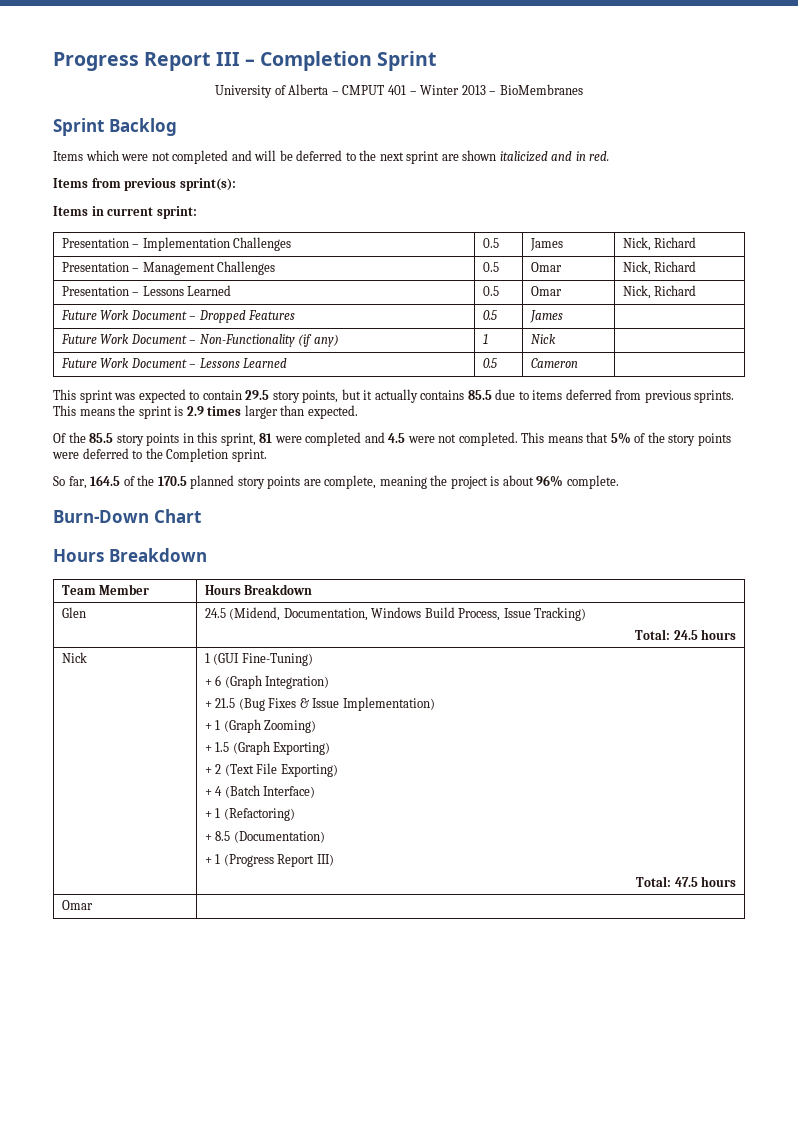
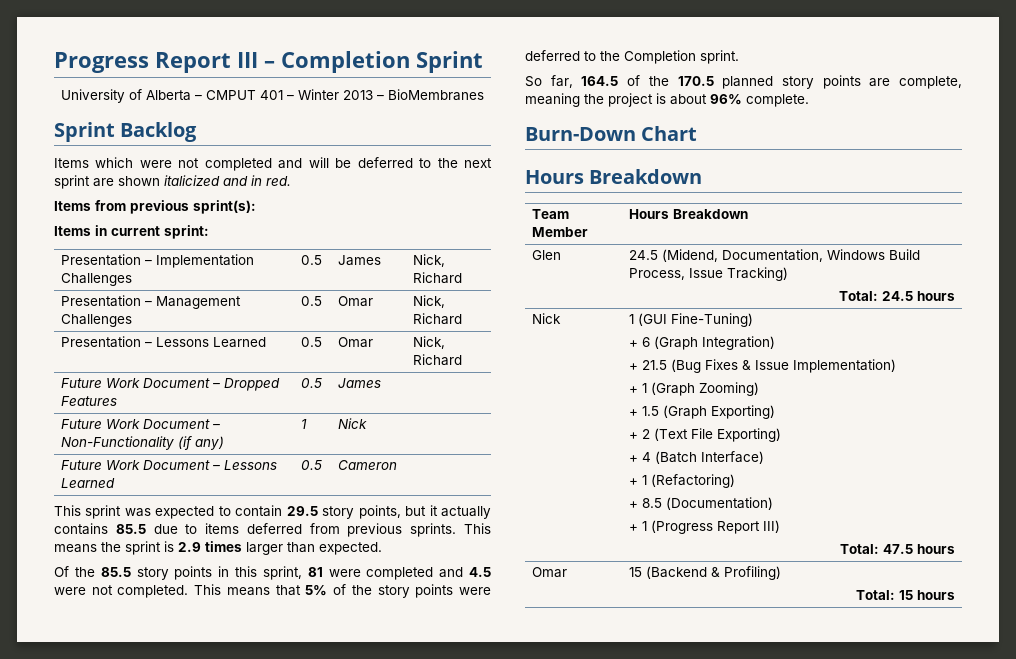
  Total: 47.5 hours
- Omar |
+ Omar | 15 (Backend & Profiling)
+ Total: 15 hours

